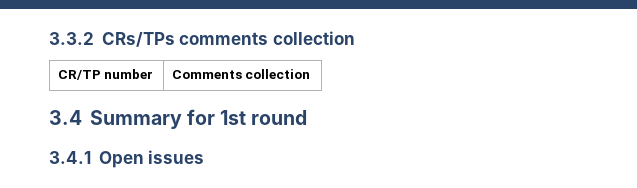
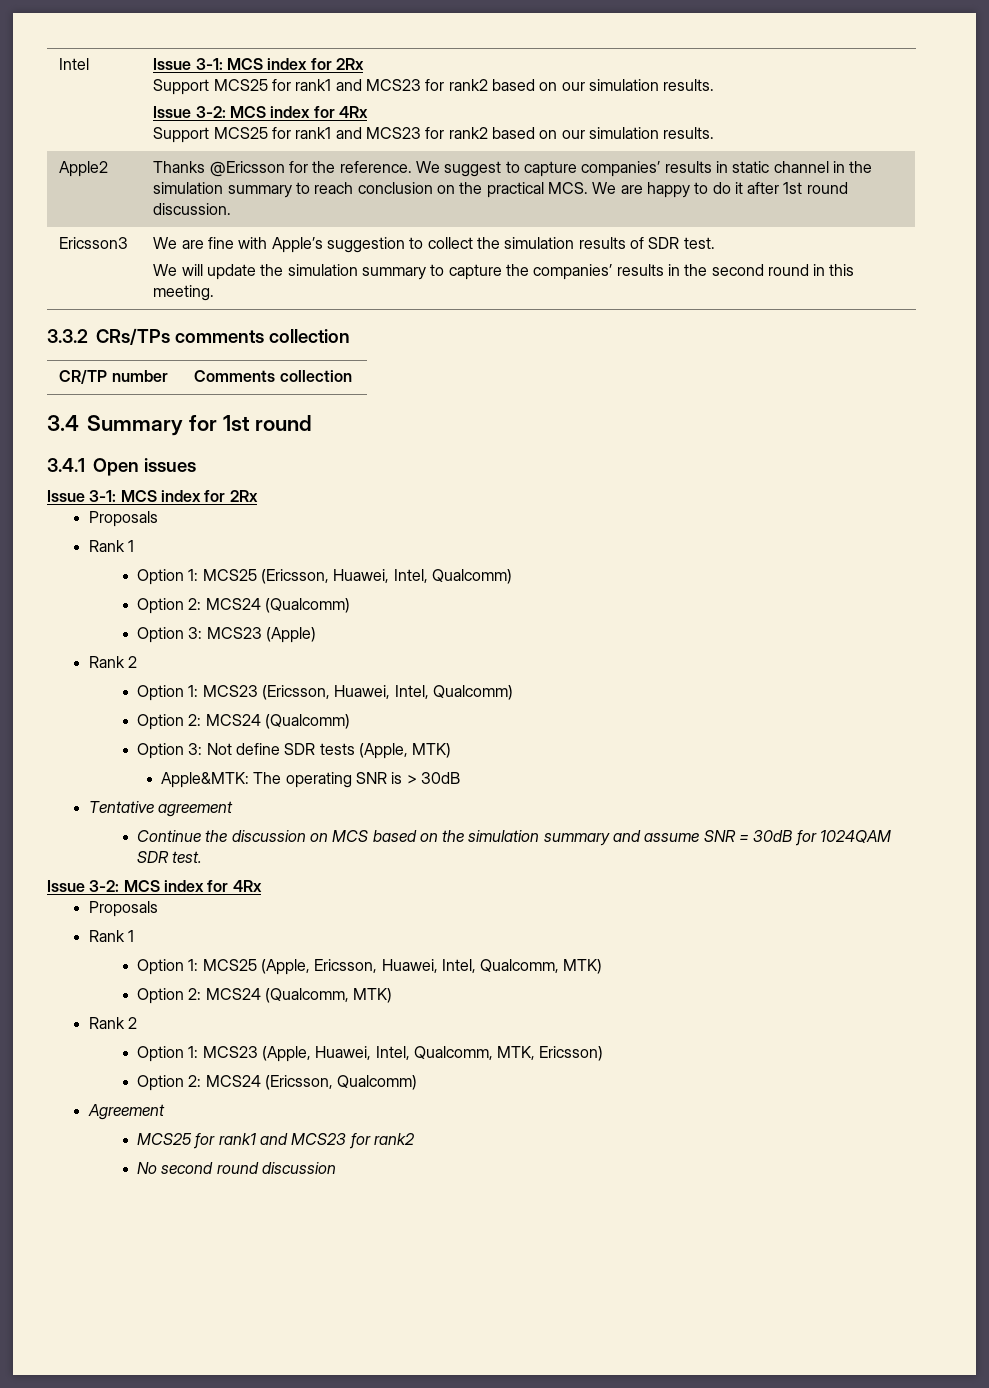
+ Intel | Issue 3-1: MCS index for 2Rx
+ Support MCS25 for rank1 and MCS23 for rank2 based on our simulation results.
+ Issue 3-2: MCS index for 4Rx
+ Support MCS25 for rank1 and MCS23 for rank2 based on our simulation results.
+ Apple2 | Thanks @Ericsson for the reference. We suggest to capture companies’ results in static channel in the simulation summary to reach conclusion on the practical MCS. We are happy to do it after 1st round discussion.
+ Ericsson3 | We are fine with Apple’s suggestion to collect the simulation results of SDR test.
+ We will update the simulation summary to capture the companies’ results in the second round in this meeting.
  3.4.1 Open issues
+ Issue 3-1: MCS index for 2Rx
+ Proposals
+ Rank 1
+ Option 1: MCS25 (Ericsson, Huawei, Intel, Qualcomm)
+ Option 2: MCS24 (Qualcomm)
+ Option 3: MCS23 (Apple)
+ Rank 2
+ Option 1: MCS23 (Ericsson, Huawei, Intel, Qualcomm)
+ Option 2: MCS24 (Qualcomm)
+ Option 3: Not define SDR tests (Apple, MTK)
+ Apple&MTK: The operating SNR is > 30dB
+ Tentative agreement
+ Continue the discussion on MCS based on the simulation summary and assume SNR = 30dB for 1024QAM SDR test.
+ Issue 3-2: MCS index for 4Rx
+ Proposals
+ Rank 1
+ Option 1: MCS25 (Apple, Ericsson, Huawei, Intel, Qualcomm, MTK)
+ Option 2: MCS24 (Qualcomm, MTK)
+ Rank 2
+ Option 1: MCS23 (Apple, Huawei, Intel, Qualcomm, MTK, Ericsson)
+ Option 2: MCS24 (Ericsson, Qualcomm)
+ Agreement
+ MCS25 for rank1 and MCS23 for rank2
+ No second round discussion

